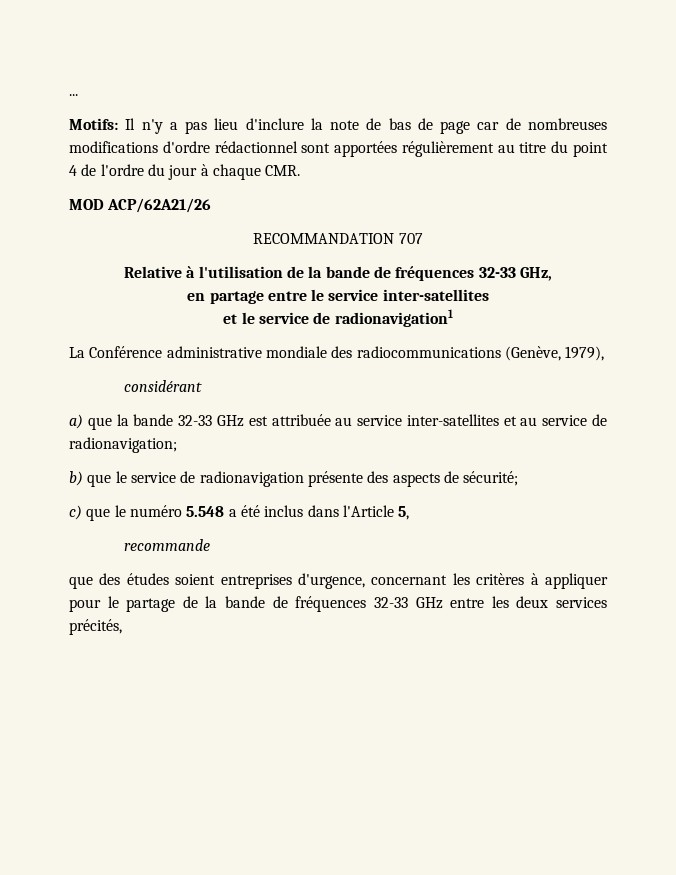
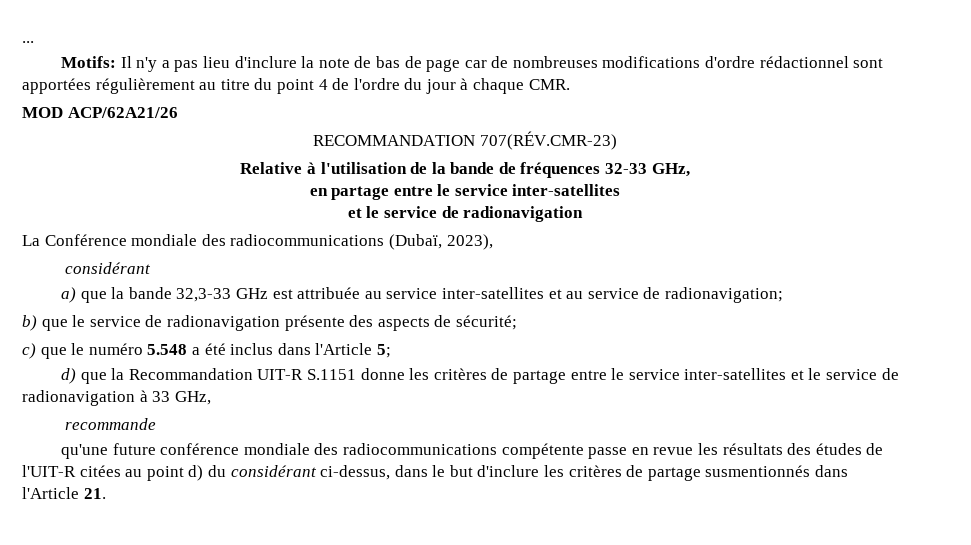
- RECOMMANDATION 707
+ RECOMMANDATION 707(RÉV.CMR-23)
  en partage entre le service inter-satellites
- et le service de radionavigation1
+ et le service de radionavigation
- La Conférence administrative mondiale des radiocommunications (Genève, 1979),
+ La Conférence mondiale des radiocommunications (Dubaï, 2023),
- a) que la bande 32-33 GHz est attribuée au service inter-satellites et au service de radionavigation;
+ a) que la bande 32,3-33 GHz est attribuée au service inter-satellites et au service de radionavigation;
- c) que le numéro 5.548 a été inclus dans l'Article 5,
+ c) que le numéro 5.548 a été inclus dans l'Article 5;
+ d) que la Recommandation UIT-R S.1151 donne les critères de partage entre le service inter-satellites et le service de radionavigation à 33 GHz,
  recommande
- que des études soient entreprises d'urgence, concernant les critères à appliquer pour le partage de la bande de fréquences 32-33 GHz entre les deux services précités,
+ qu'une future conférence mondiale des radiocommunications compétente passe en revue les résultats des études de l'UIT-R citées au point d) du considérant ci-dessus, dans le but d'inclure les critères de partage susmentionnés dans l'Article 21.

